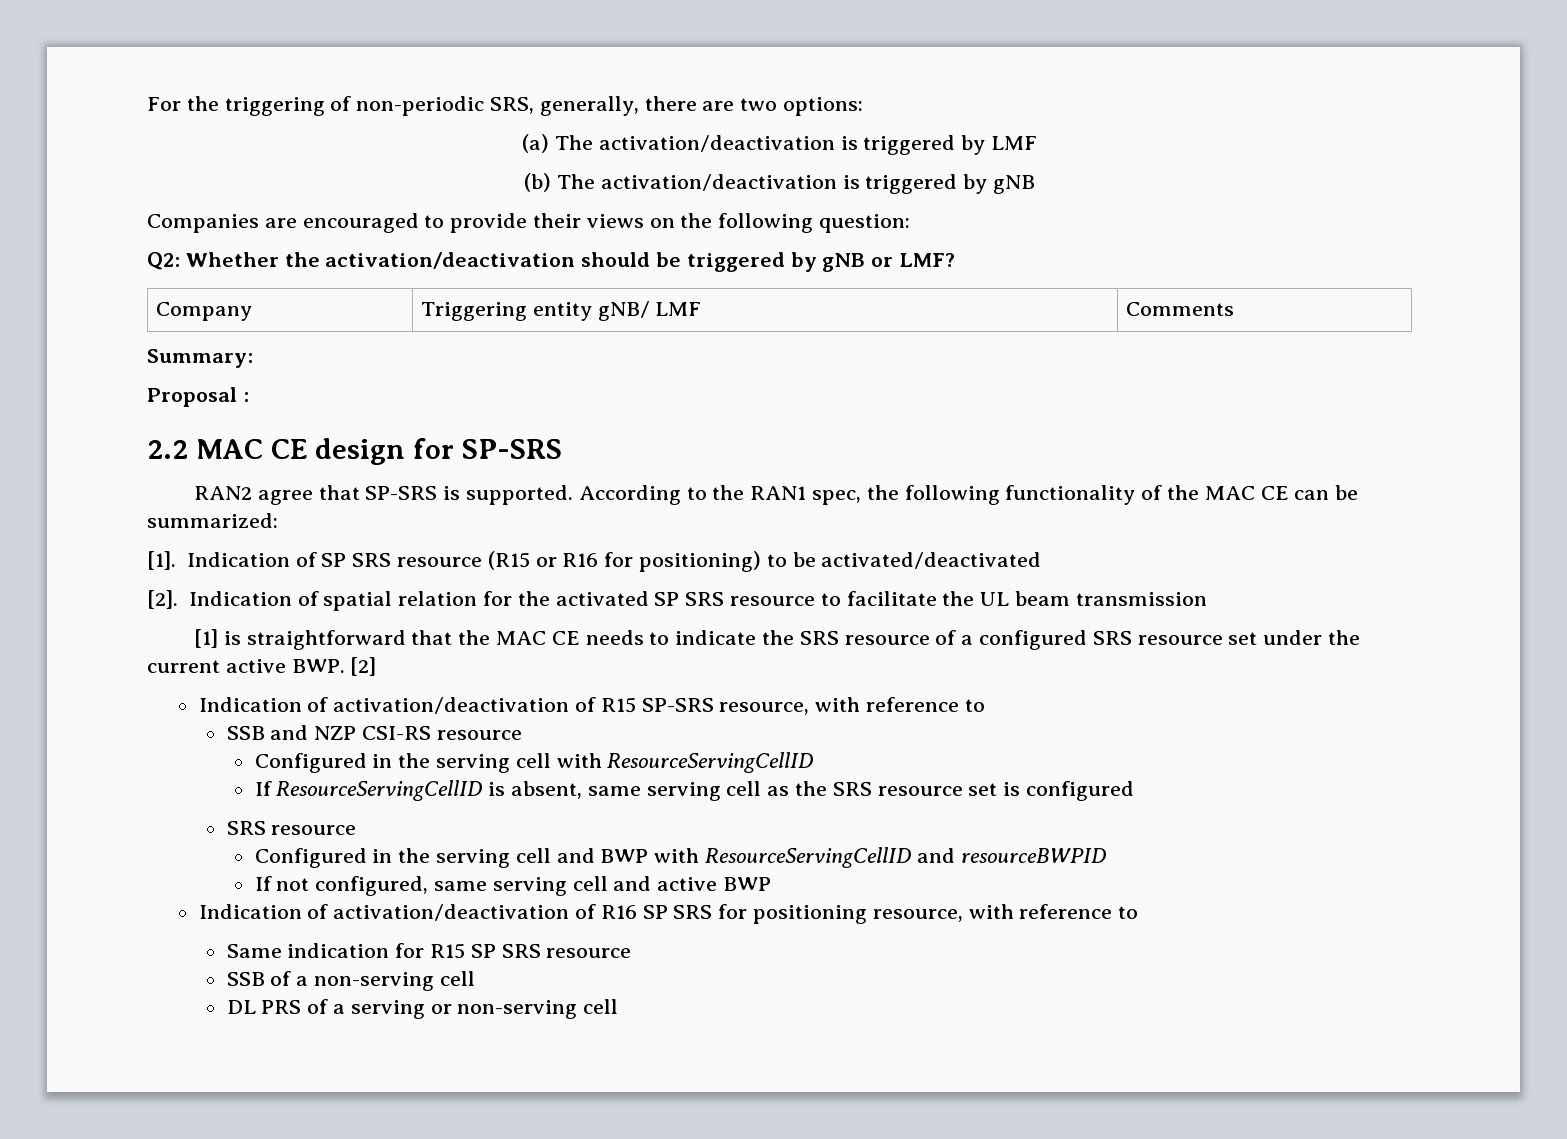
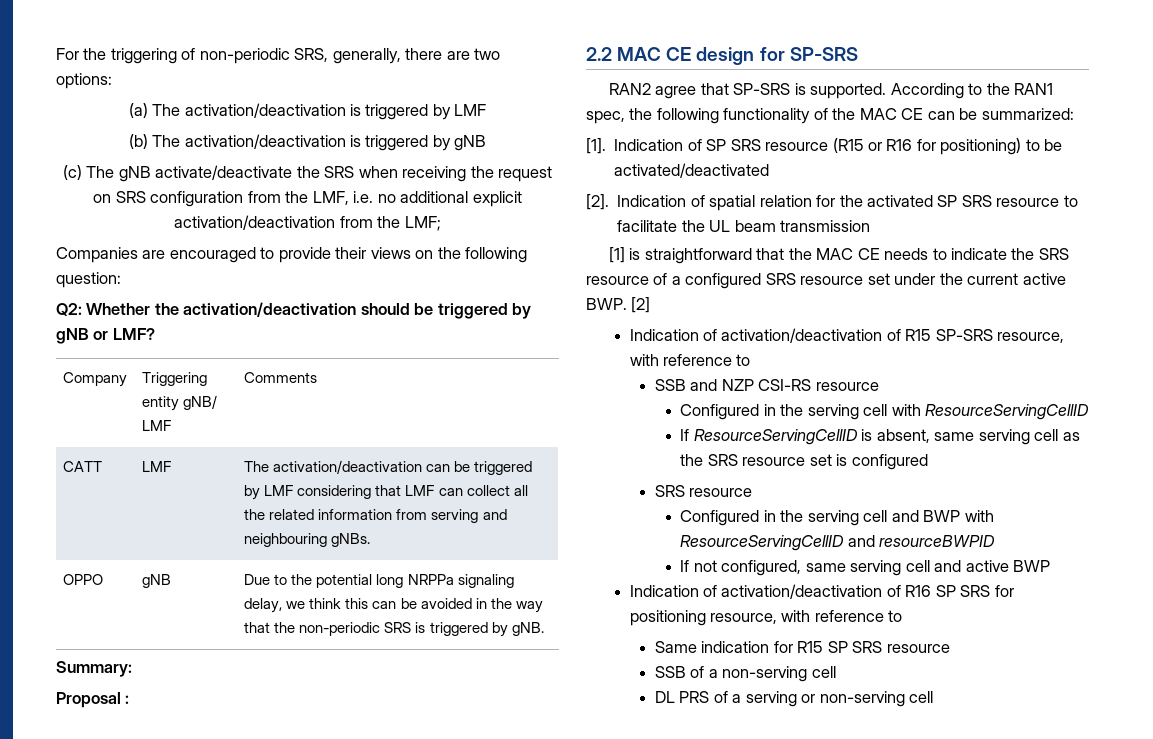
+ (c) The gNB activate/deactivate the SRS when receiving the request on SRS configuration from the LMF, i.e. no additional explicit activation/deactivation from the LMF;
+ CATT | LMF | The activation/deactivation can be triggered by LMF considering that LMF can collect all the related information from serving and neighbouring gNBs.
+ OPPO | gNB | Due to the potential long NRPPa signaling delay, we think this can be avoided in the way that the non-periodic SRS is triggered by gNB.

